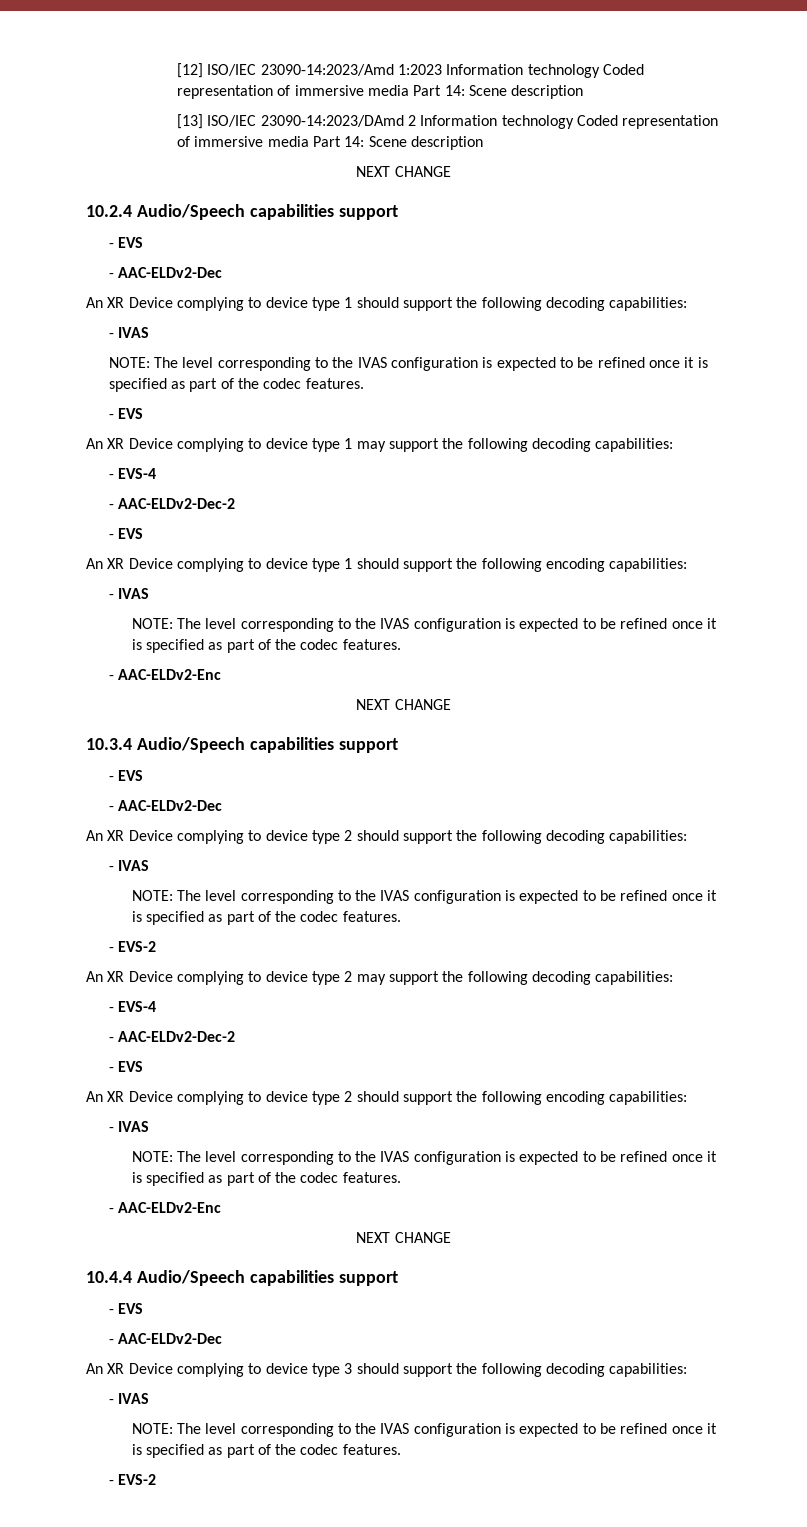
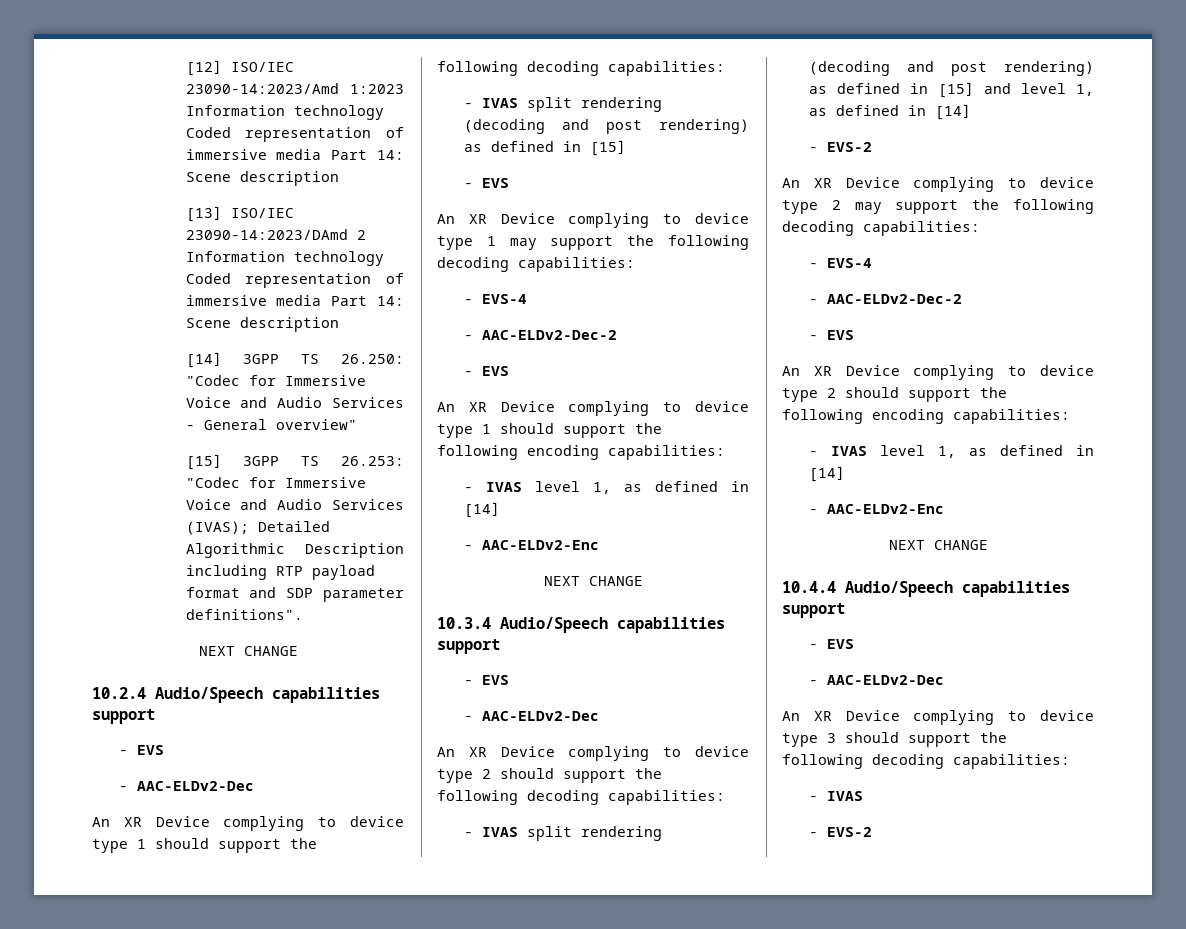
+ [14] 3GPP TS 26.250: "Codec for Immersive Voice and Audio Services - General overview"
+ [15] 3GPP TS 26.253: "Codec for Immersive Voice and Audio Services (IVAS); Detailed Algorithmic Description including RTP payload format and SDP parameter definitions".
  An XR Device complying to device type 1 should support the following decoding capabilities:
- - IVAS
- NOTE: The level corresponding to the IVAS configuration is expected to be refined once it is specified as part of the codec features.
+ - IVAS split rendering (decoding and post rendering) as defined in [15]
  An XR Device complying to device type 1 should support the following encoding capabilities:
- - IVAS
- NOTE: The level corresponding to the IVAS configuration is expected to be refined once it is specified as part of the codec features.
+ - IVAS level 1, as defined in [14]
  An XR Device complying to device type 2 should support the following decoding capabilities:
- - IVAS
- NOTE: The level corresponding to the IVAS configuration is expected to be refined once it is specified as part of the codec features.
+ - IVAS split rendering (decoding and post rendering) as defined in [15] and level 1, as defined in [14]
  An XR Device complying to device type 2 should support the following encoding capabilities:
- - IVAS
- NOTE: The level corresponding to the IVAS configuration is expected to be refined once it is specified as part of the codec features.
+ - IVAS level 1, as defined in [14]
  An XR Device complying to device type 3 should support the following decoding capabilities:
  - IVAS
- NOTE: The level corresponding to the IVAS configuration is expected to be refined once it is specified as part of the codec features.

